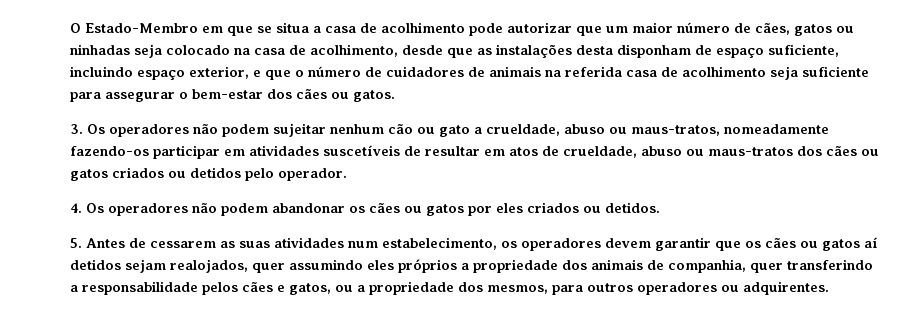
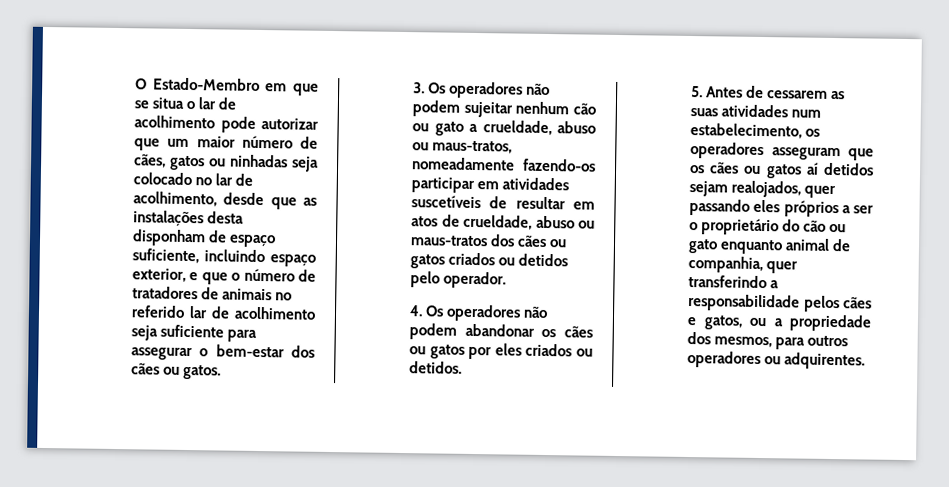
- O Estado-Membro em que se situa a casa de acolhimento pode autorizar que um maior número de cães, gatos ou ninhadas seja colocado na casa de acolhimento, desde que as instalações desta disponham de espaço suficiente, incluindo espaço exterior, e que o número de cuidadores de animais na referida casa de acolhimento seja suficiente para assegurar o bem-estar dos cães ou gatos.
+ O Estado-Membro em que se situa o lar de acolhimento pode autorizar que um maior número de cães, gatos ou ninhadas seja colocado no lar de acolhimento, desde que as instalações desta disponham de espaço suficiente, incluindo espaço exterior, e que o número de tratadores de animais no referido lar de acolhimento seja suficiente para assegurar o bem-estar dos cães ou gatos.
- 5. Antes de cessarem as suas atividades num estabelecimento, os operadores devem garantir que os cães ou gatos aí detidos sejam realojados, quer assumindo eles próprios a propriedade dos animais de companhia, quer transferindo a responsabilidade pelos cães e gatos, ou a propriedade dos mesmos, para outros operadores ou adquirentes.
+ 5. Antes de cessarem as suas atividades num estabelecimento, os operadores asseguram que os cães ou gatos aí detidos sejam realojados, quer passando eles próprios a ser o proprietário do cão ou gato enquanto animal de companhia, quer transferindo a responsabilidade pelos cães e gatos, ou a propriedade dos mesmos, para outros operadores ou adquirentes.

